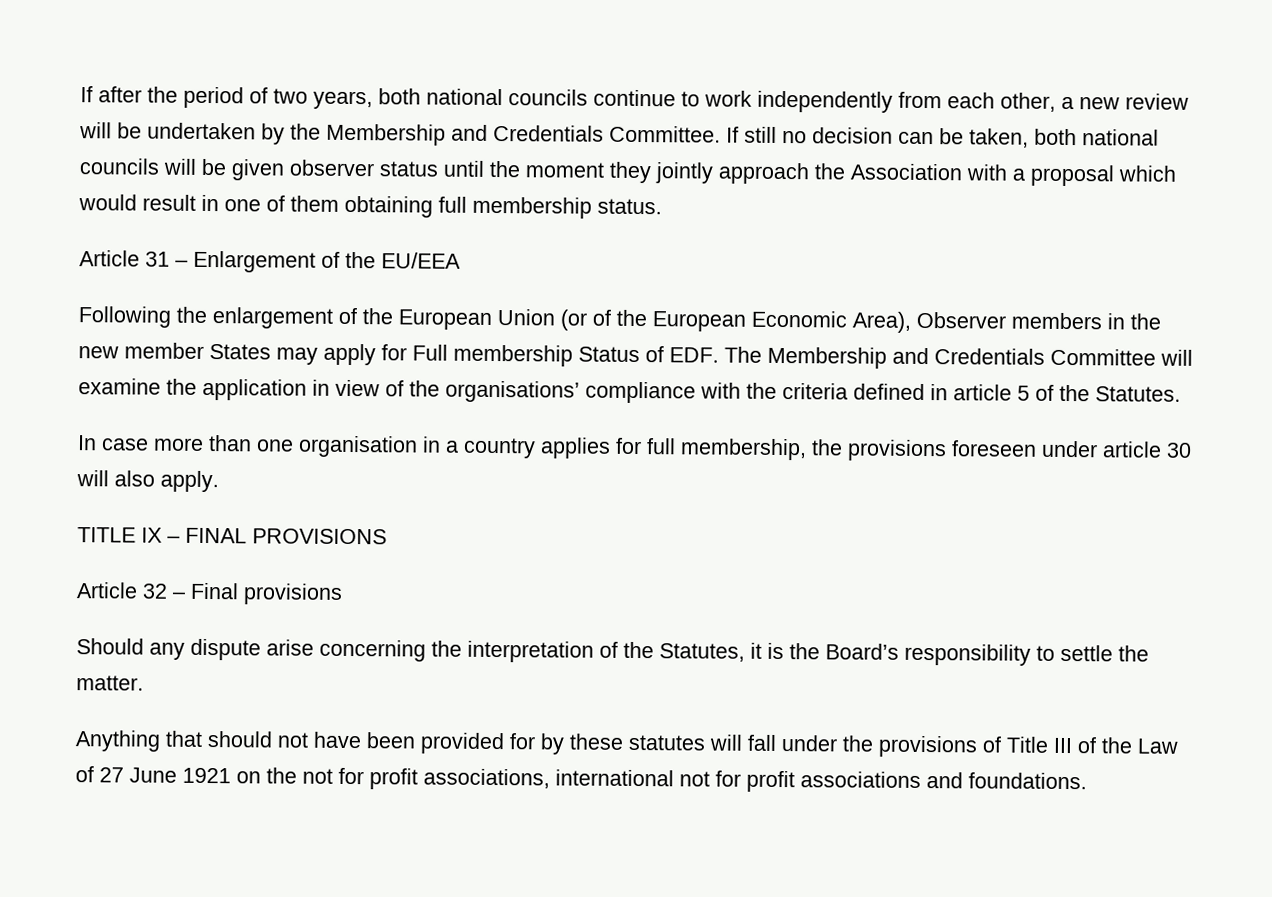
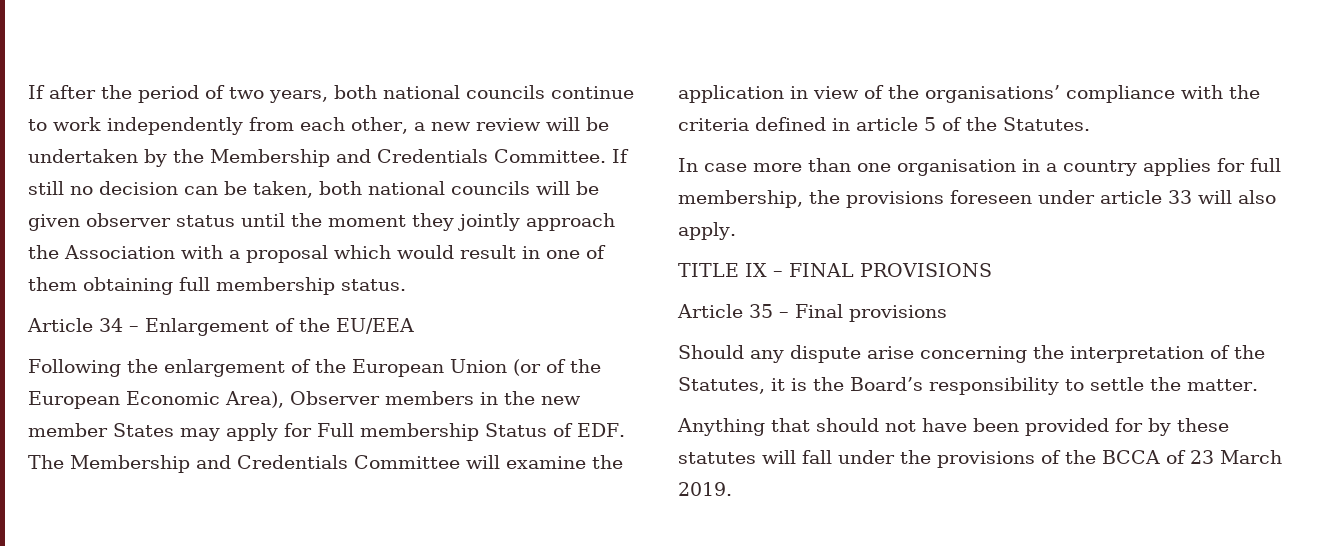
- Article 31 – Enlargement of the EU/EEA
+ Article 34 – Enlargement of the EU/EEA
- In case more than one organisation in a country applies for full membership, the provisions foreseen under article 30 will also apply.
+ In case more than one organisation in a country applies for full membership, the provisions foreseen under article 33 will also apply.
- Article 32 – Final provisions
+ Article 35 – Final provisions
- Anything that should not have been provided for by these statutes will fall under the provisions of Title III of the Law of 27 June 1921 on the not for profit associations, international not for profit associations and foundations.
+ Anything that should not have been provided for by these statutes will fall under the provisions of the BCCA of 23 March 2019.

